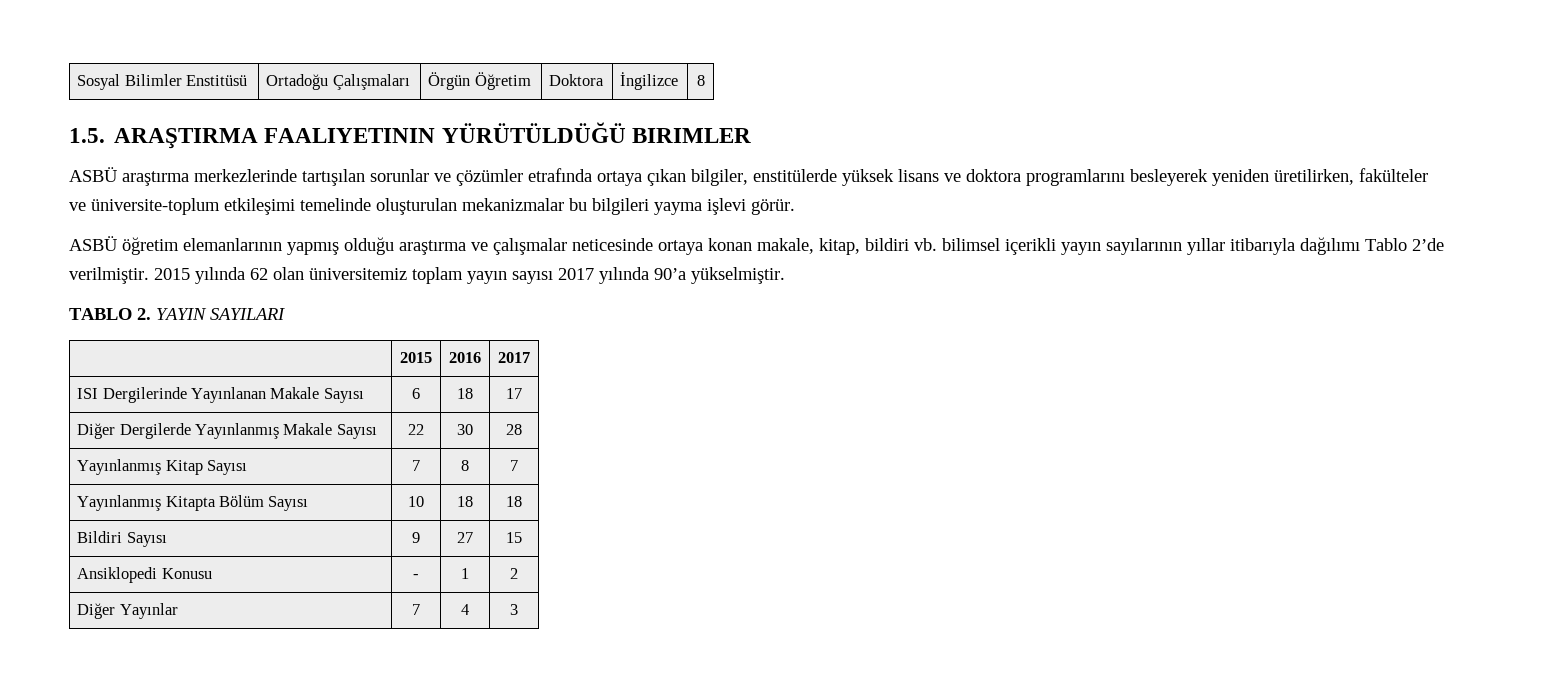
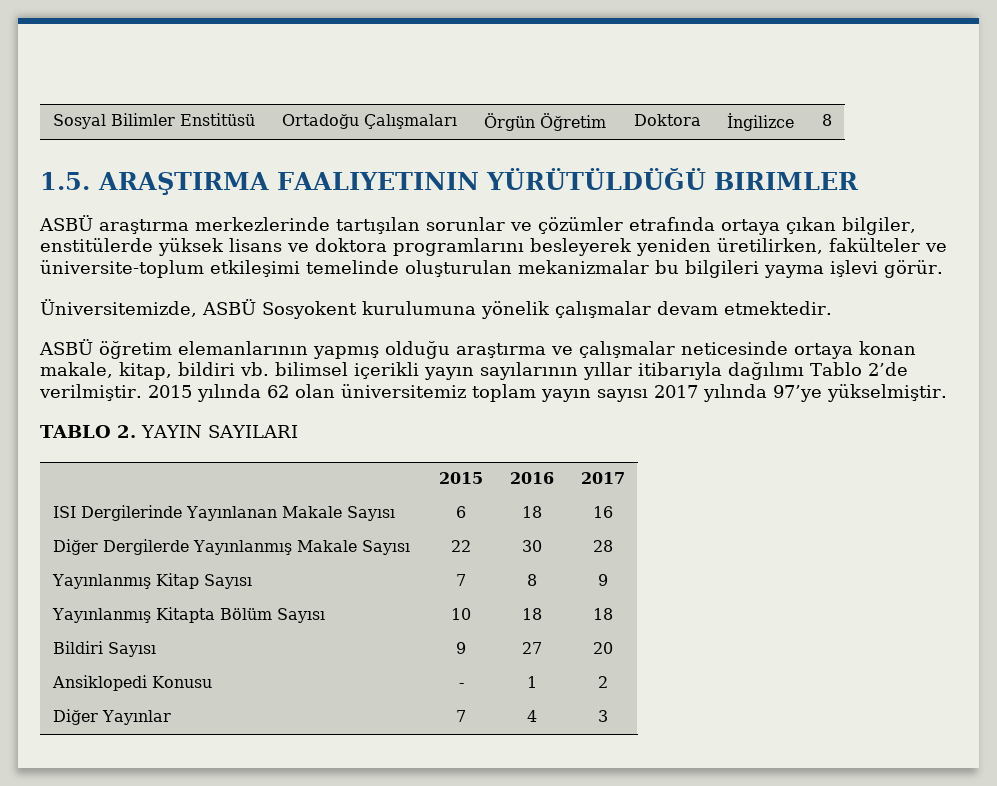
+ Üniversitemizde, ASBÜ Sosyokent kurulumuna yönelik çalışmalar devam etmektedir.
- 2015 yılında 62 olan üniversitemiz toplam yayın sayısı 2017 yılında 90’a yükselmiştir.
+ 2015 yılında 62 olan üniversitemiz toplam yayın sayısı 2017 yılında 97’ye yükselmiştir.
- ISI Dergilerinde Yayınlanan Makale Sayısı | 6 | 18 | 17
+ ISI Dergilerinde Yayınlanan Makale Sayısı | 6 | 18 | 16
- Yayınlanmış Kitap Sayısı | 7 | 8 | 7
+ Yayınlanmış Kitap Sayısı | 7 | 8 | 9
- Bildiri Sayısı | 9 | 27 | 15
+ Bildiri Sayısı | 9 | 27 | 20

